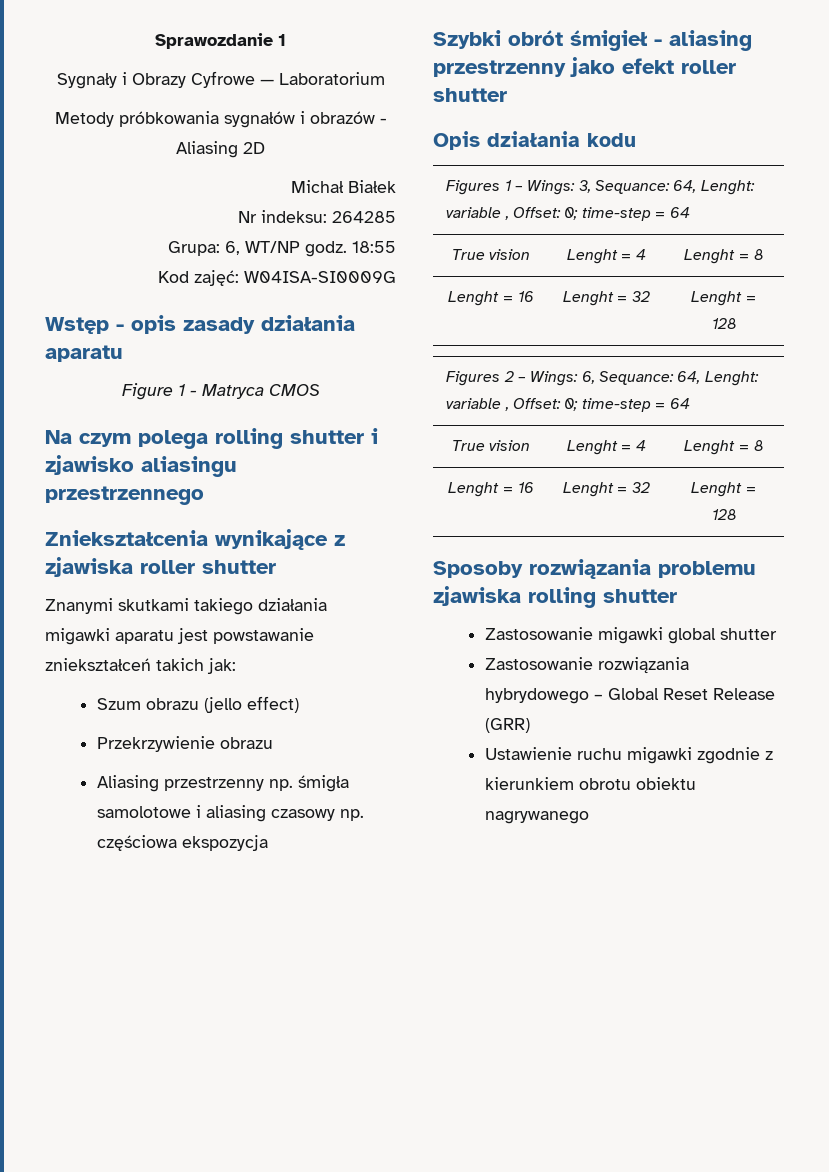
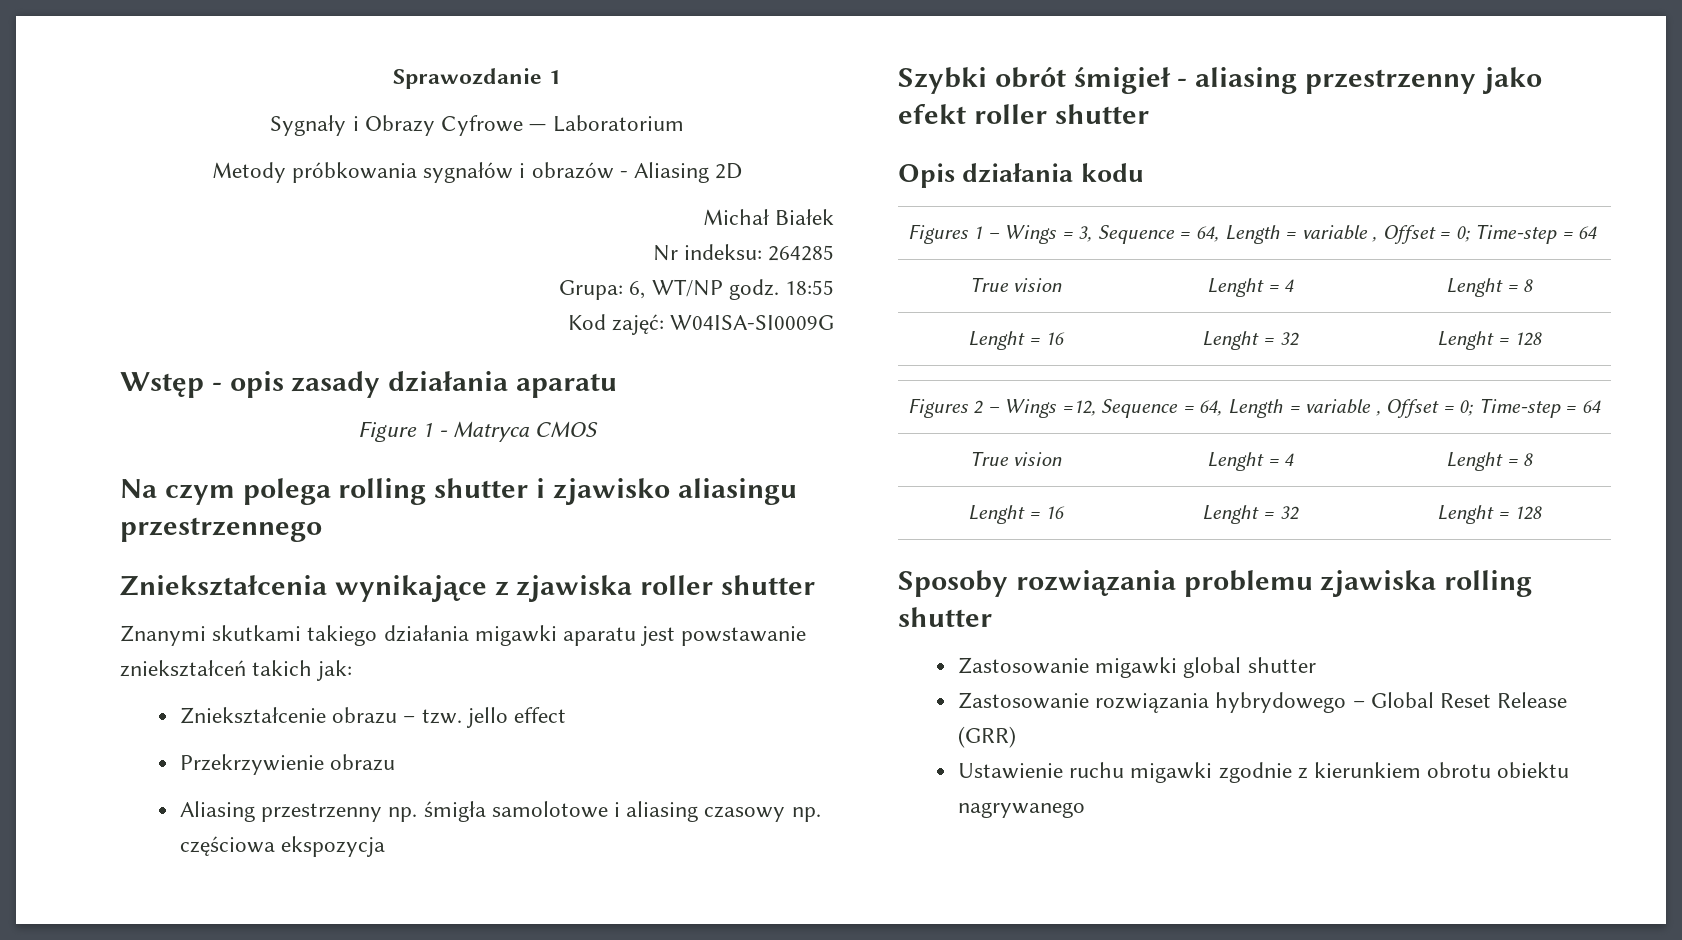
- Szum obrazu (jello effect)
+ Zniekształcenie obrazu – tzw. jello effect
- Figures 1 – Wings: 3, Sequance: 64, Lenght: variable , Offset: 0; time-step = 64
+ Figures 1 – Wings = 3, Sequence = 64, Length = variable , Offset = 0; Time-step = 64
- Figures 2 – Wings: 6, Sequance: 64, Lenght: variable , Offset: 0; time-step = 64
+ Figures 2 – Wings =12, Sequence = 64, Length = variable , Offset = 0; Time-step = 64

